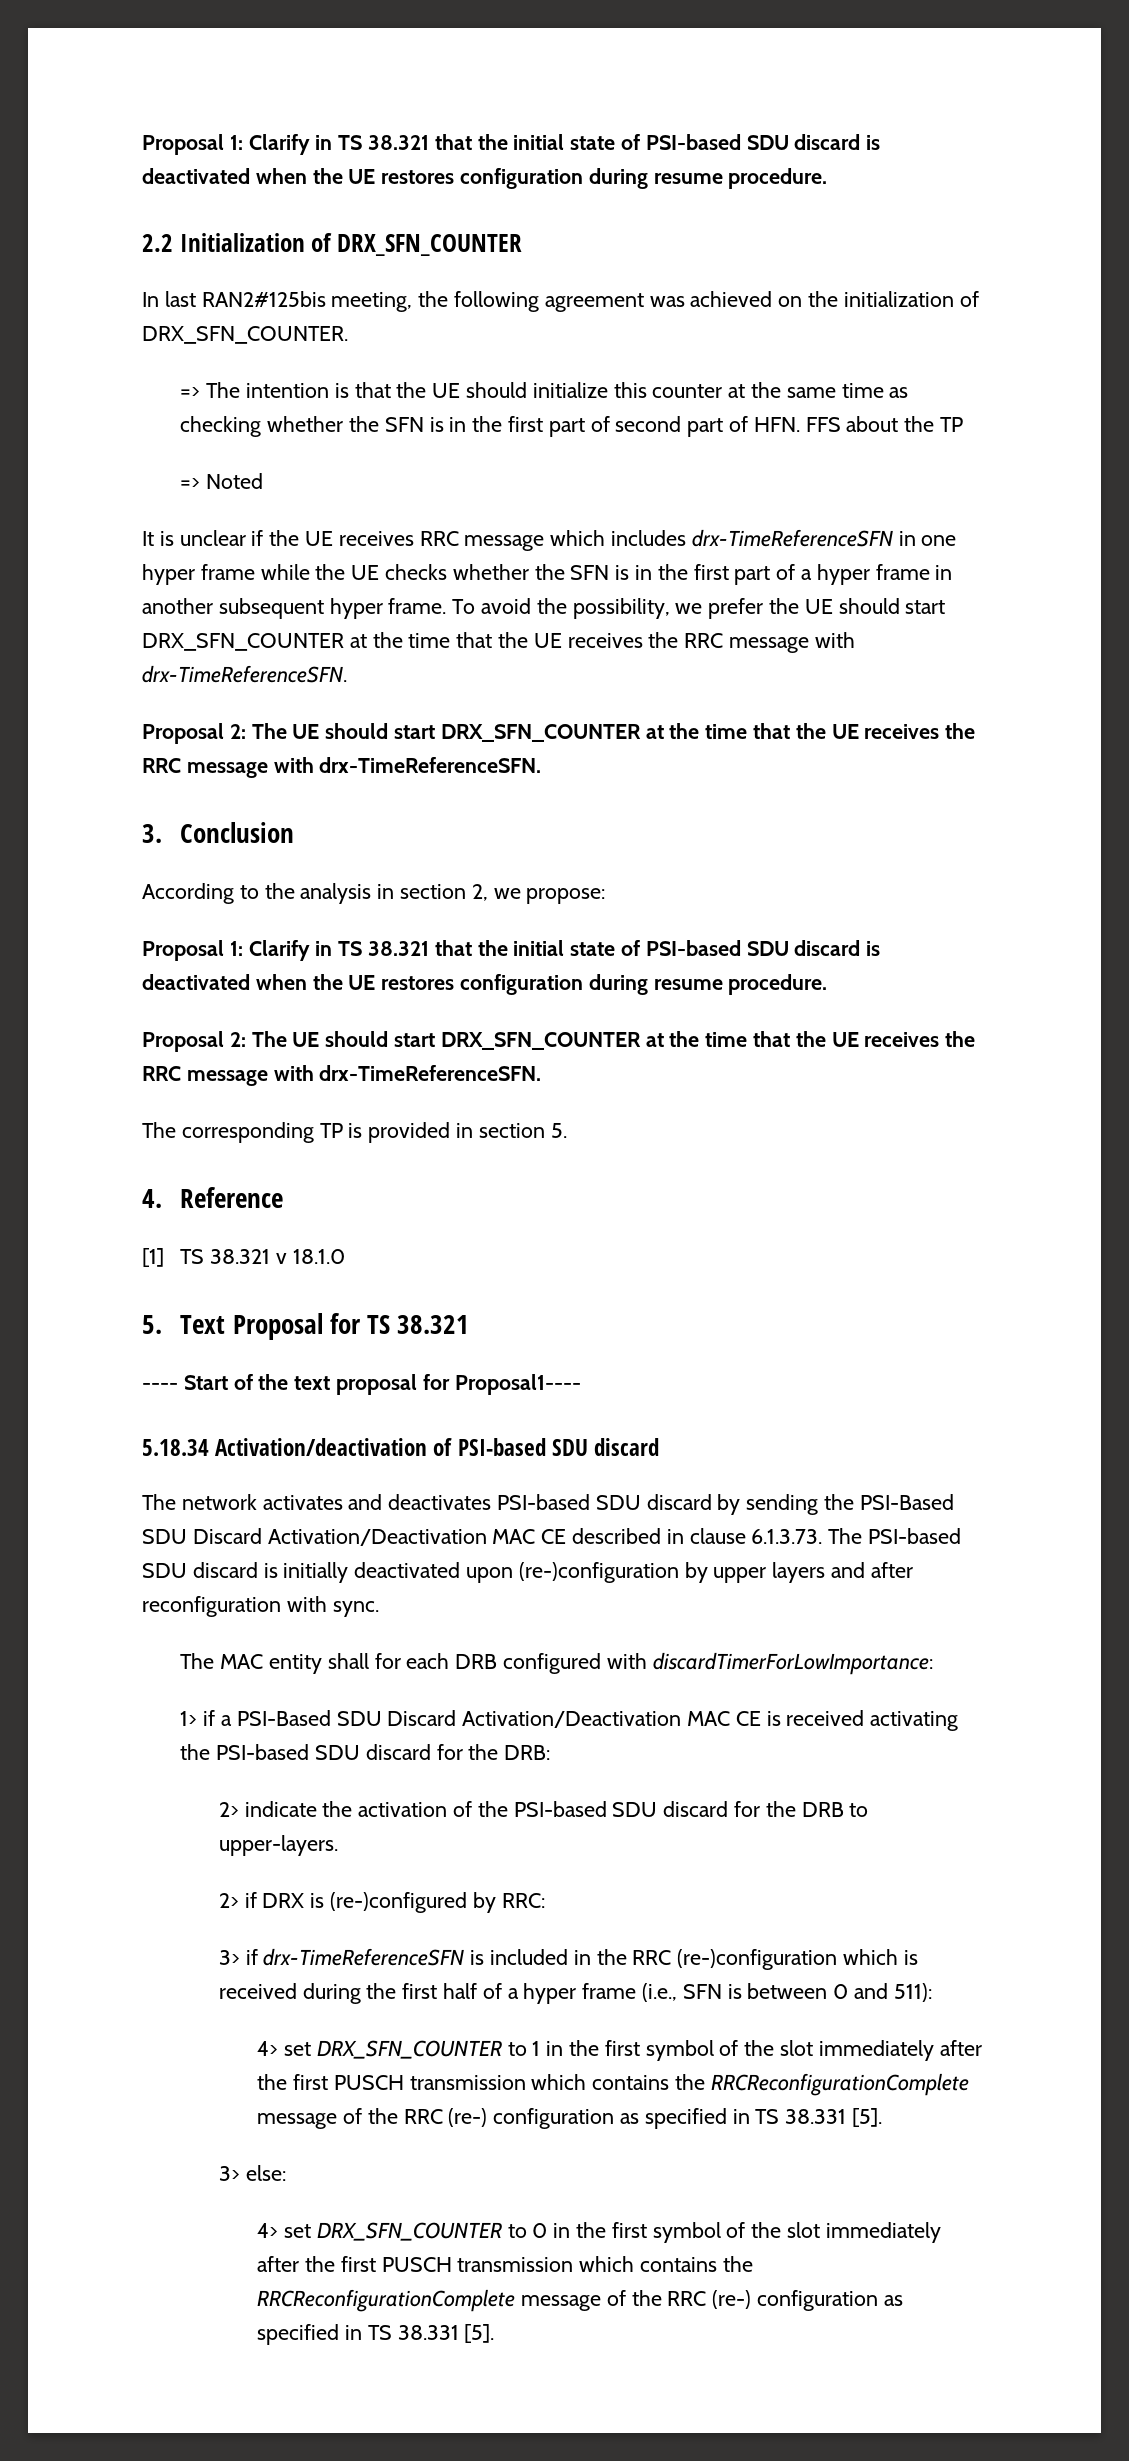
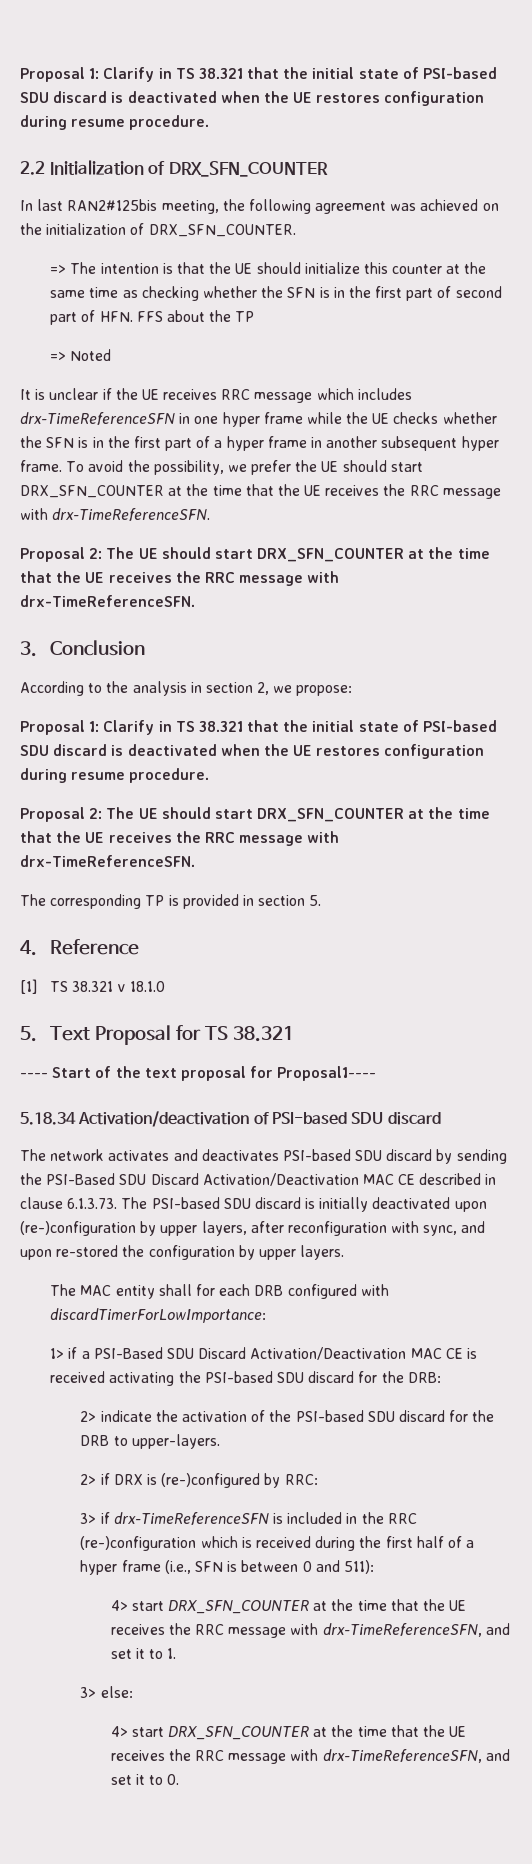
- The network activates and deactivates PSI-based SDU discard by sending the PSI-Based SDU Discard Activation/Deactivation MAC CE described in clause 6.1.3.73. The PSI-based SDU discard is initially deactivated upon (re-)configuration by upper layers and after reconfiguration with sync.
+ The network activates and deactivates PSI-based SDU discard by sending the PSI-Based SDU Discard Activation/Deactivation MAC CE described in clause 6.1.3.73. The PSI-based SDU discard is initially deactivated upon (re-)configuration by upper layers, after reconfiguration with sync, and upon re-stored the configuration by upper layers.
- 4> set DRX_SFN_COUNTER to 1 in the first symbol of the slot immediately after the first PUSCH transmission which contains the RRCReconfigurationComplete message of the RRC (re-) configuration as specified in TS 38.331 [5].
+ 4> start DRX_SFN_COUNTER at the time that the UE receives the RRC message with drx-TimeReferenceSFN, and set it to 1.
  3> else:
- 4> set DRX_SFN_COUNTER to 0 in the first symbol of the slot immediately after the first PUSCH transmission which contains the RRCReconfigurationComplete message of the RRC (re-) configuration as specified in TS 38.331 [5].
+ 4> start DRX_SFN_COUNTER at the time that the UE receives the RRC message with drx-TimeReferenceSFN, and set it to 0.

